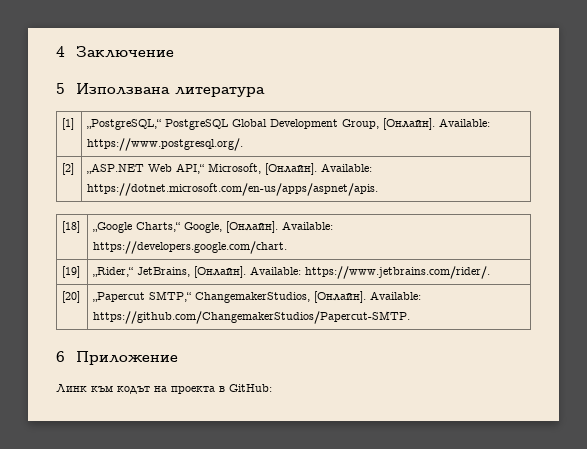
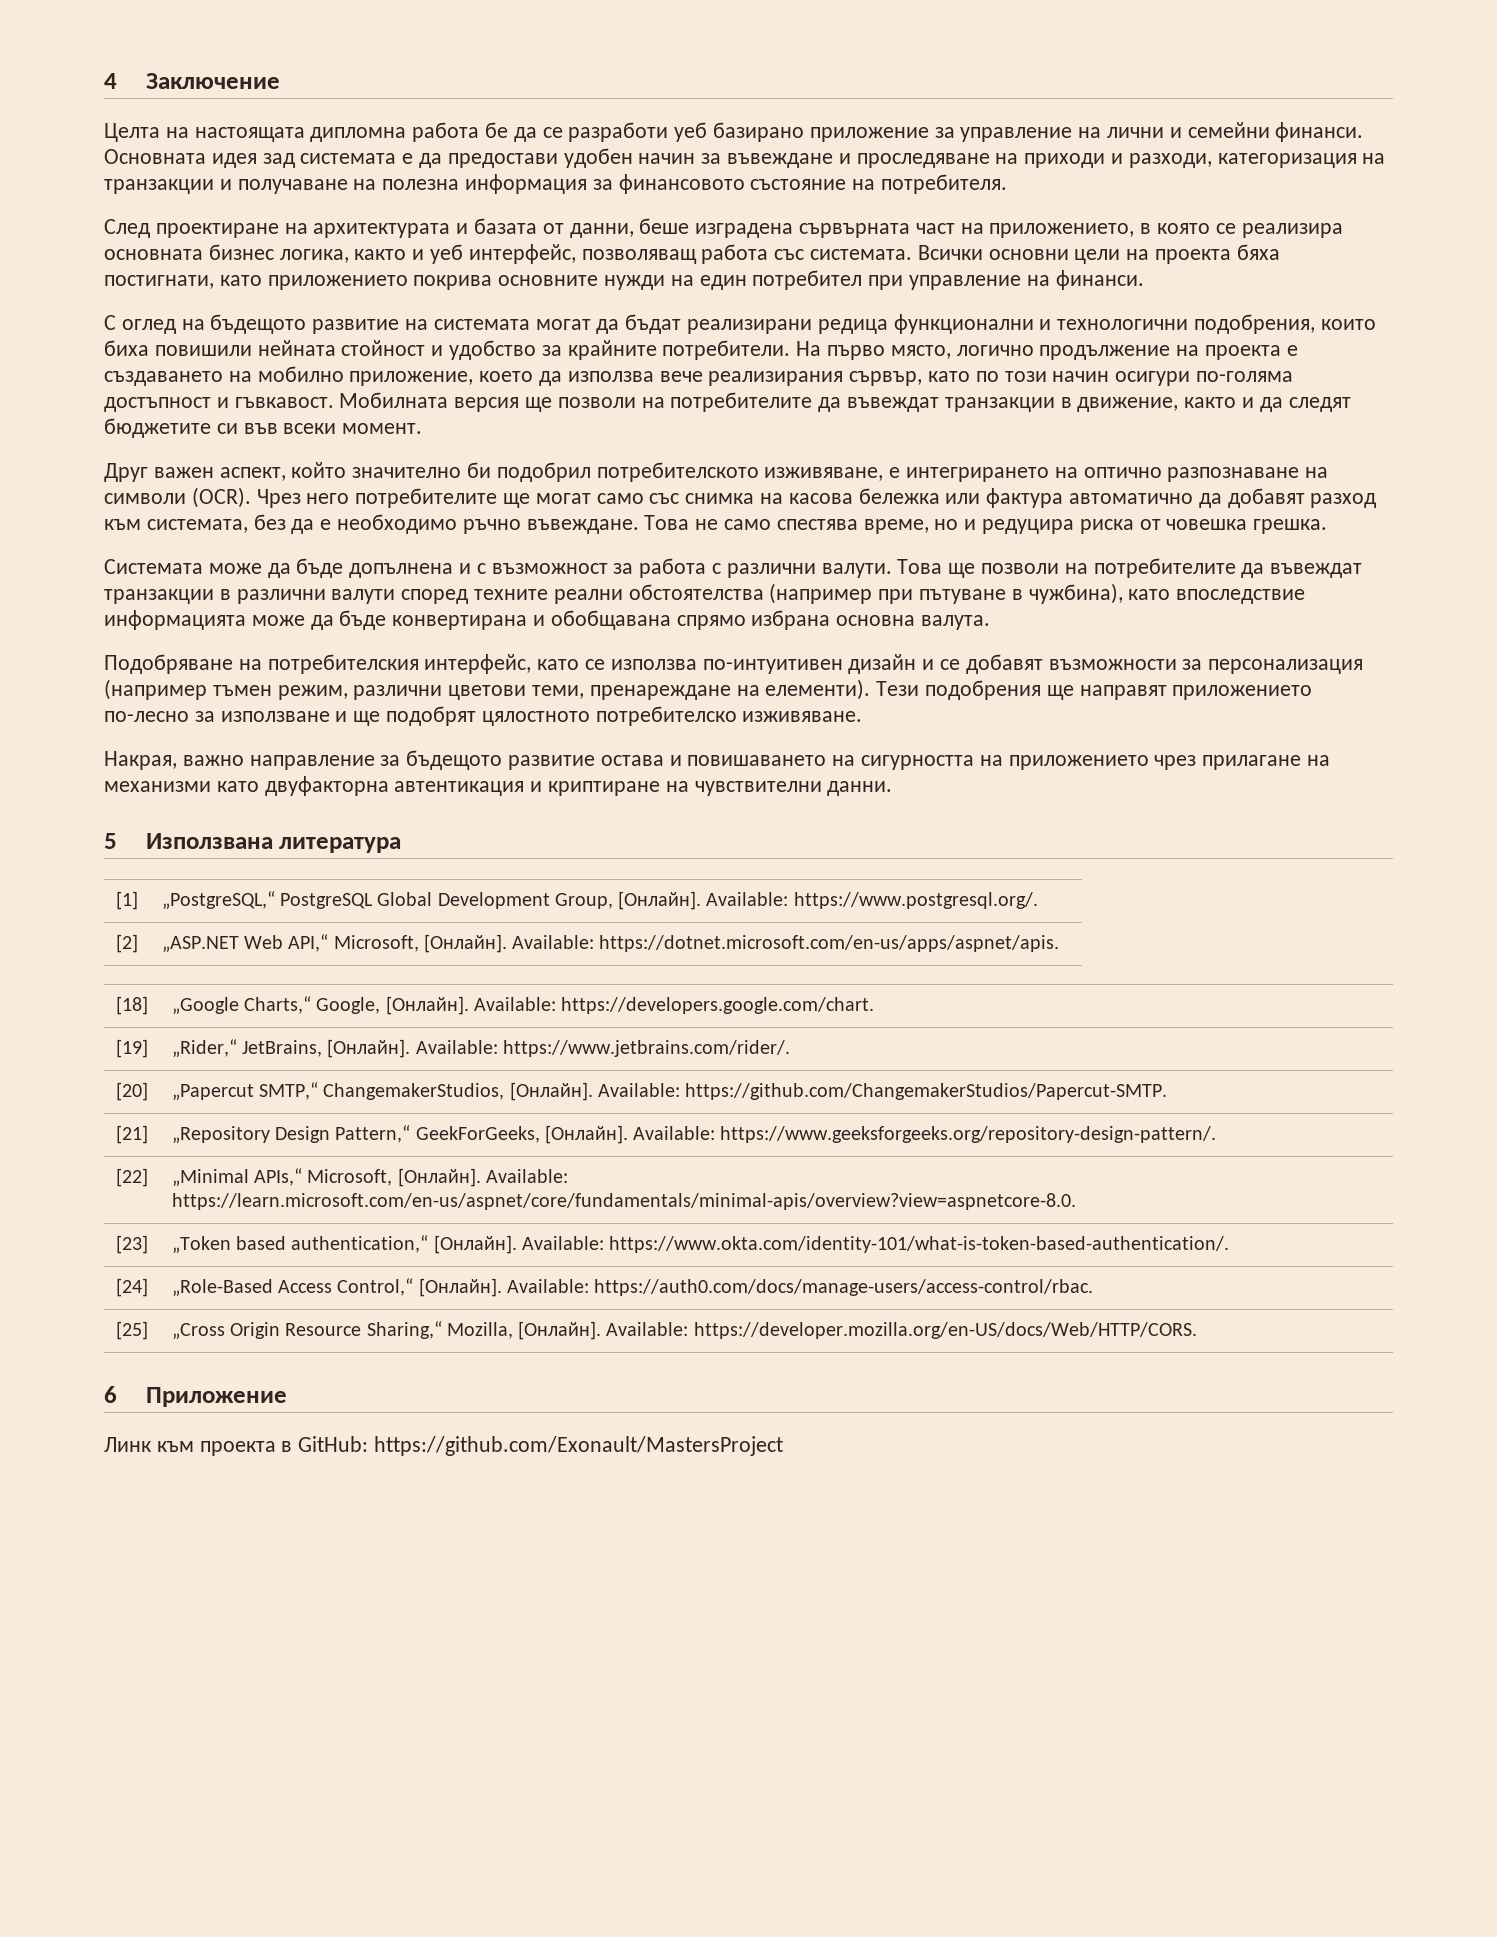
+ Целта на настоящата дипломна работа бе да се разработи уеб базирано приложение за управление на лични и семейни финанси. Основната идея зад системата е да предостави удобен начин за въвеждане и проследяване на приходи и разходи, категоризация на транзакции и получаване на полезна информация за финансовото състояние на потребителя.
+ След проектиране на архитектурата и базата от данни, беше изградена сървърната част на приложението, в която се реализира основната бизнес логика, както и уеб интерфейс, позволяващ работа със системата. Всички основни цели на проекта бяха постигнати, като приложението покрива основните нужди на един потребител при управление на финанси.
+ С оглед на бъдещото развитие на системата могат да бъдат реализирани редица функционални и технологични подобрения, които биха повишили нейната стойност и удобство за крайните потребители. На първо място, логично продължение на проекта е създаването на мобилно приложение, което да използва вече реализирания сървър, като по този начин осигури по-голяма достъпност и гъвкавост. Мобилната версия ще позволи на потребителите да въвеждат транзакции в движение, както и да следят бюджетите си във всеки момент.
+ Друг важен аспект, който значително би подобрил потребителското изживяване, е интегрирането на оптично разпознаване на символи (OCR). Чрез него потребителите ще могат само със снимка на касова бележка или фактура автоматично да добавят разход към системата, без да е необходимо ръчно въвеждане. Това не само спестява време, но и редуцира риска от човешка грешка.
+ Системата може да бъде допълнена и с възможност за работа с различни валути. Това ще позволи на потребителите да въвеждат транзакции в различни валути според техните реални обстоятелства (например при пътуване в чужбина), като впоследствие информацията може да бъде конвертирана и обобщавана спрямо избрана основна валута.
+ Подобряване на потребителския интерфейс, като се използва по-интуитивен дизайн и се добавят възможности за персонализация (например тъмен режим, различни цветови теми, пренареждане на елементи). Тези подобрения ще направят приложението по-лесно за използване и ще подобрят цялостното потребителско изживяване.
+ Накрая, важно направление за бъдещото развитие остава и повишаването на сигурността на приложението чрез прилагане на механизми като двуфакторна автентикация и криптиране на чувствителни данни.
+ [21] | „Repository Design Pattern,“ GeekForGeeks, [Онлайн]. Available: https://www.geeksforgeeks.org/repository-design-pattern/.
+ [22] | „Minimal APIs,“ Microsoft, [Онлайн]. Available: https://learn.microsoft.com/en-us/aspnet/core/fundamentals/minimal-apis/overview?view=aspnetcore-8.0.
+ [23] | „Token based authentication,“ [Онлайн]. Available: https://www.okta.com/identity-101/what-is-token-based-authentication/.
+ [24] | „Role-Based Access Control,“ [Онлайн]. Available: https://auth0.com/docs/manage-users/access-control/rbac.
+ [25] | „Cross Origin Resource Sharing,“ Mozilla, [Онлайн]. Available: https://developer.mozilla.org/en-US/docs/Web/HTTP/CORS.
- Линк към кодът на проекта в GitHub:
+ Линк към проекта в GitHub: https://github.com/Exonault/MastersProject

